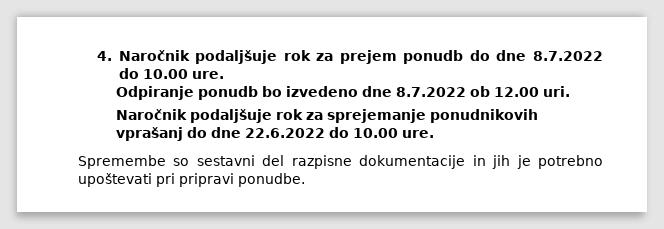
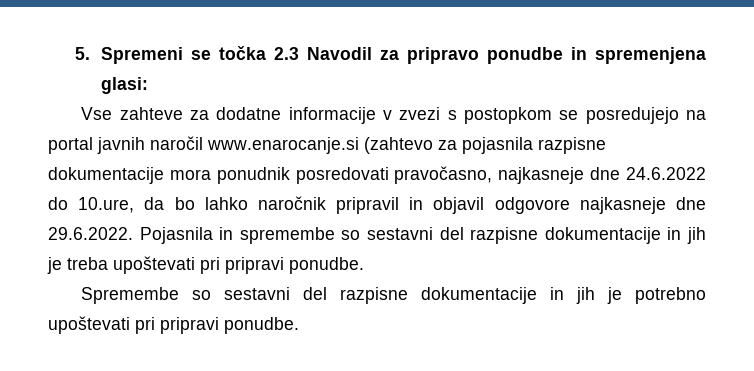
- 4. Naročnik podaljšuje rok za prejem ponudb do dne 8.7.2022 do 10.00 ure.
- Odpiranje ponudb bo izvedeno dne 8.7.2022 ob 12.00 uri.
- Naročnik podaljšuje rok za sprejemanje ponudnikovih vprašanj do dne 22.6.2022 do 10.00 ure.
+ 5. Spremeni se točka 2.3 Navodil za pripravo ponudbe in spremenjena glasi:
+ Vse zahteve za dodatne informacije v zvezi s postopkom se posredujejo na portal javnih naročil www.enarocanje.si (zahtevo za pojasnila razpisne dokumentacije mora ponudnik posredovati pravočasno, najkasneje dne 24.6.2022 do 10.ure, da bo lahko naročnik pripravil in objavil odgovore najkasneje dne 29.6.2022. Pojasnila in spremembe so sestavni del razpisne dokumentacije in jih je treba upoštevati pri pripravi ponudbe.

